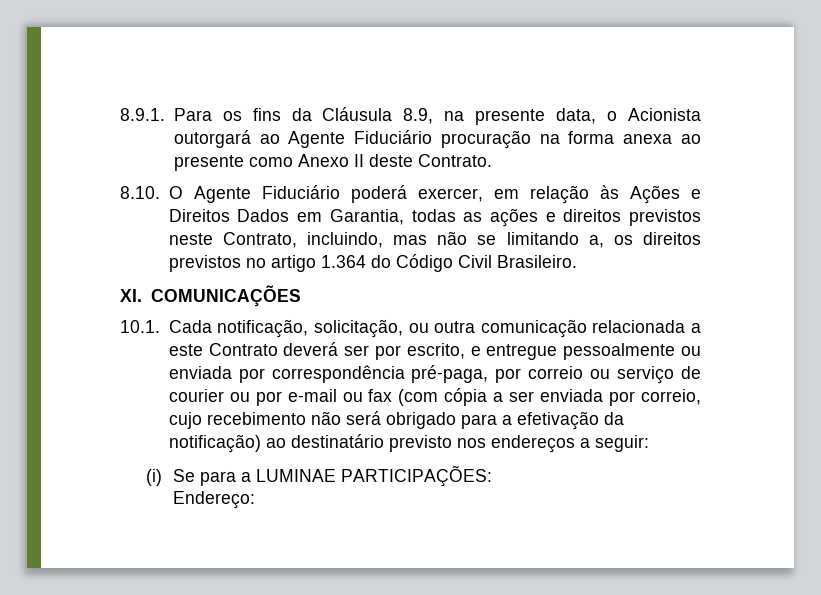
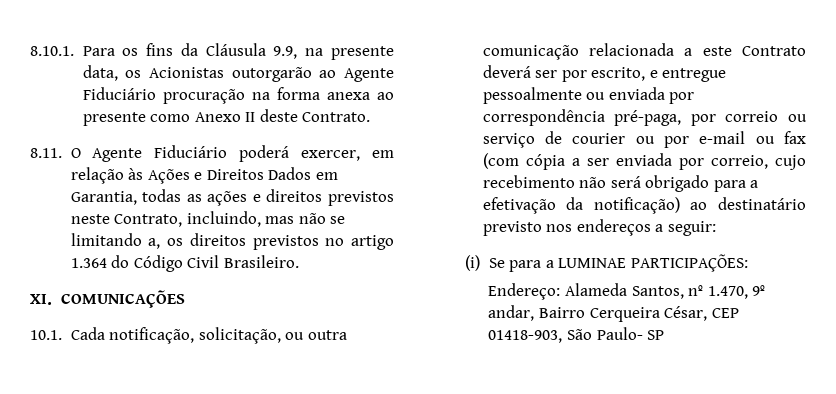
- 8.9.1. Para os fins da Cláusula 8.9, na presente data, o Acionista outorgará ao Agente Fiduciário procuração na forma anexa ao presente como Anexo II deste Contrato.
+ 8.10.1. Para os fins da Cláusula 9.9, na presente data, os Acionistas outorgarão ao Agente Fiduciário procuração na forma anexa ao presente como Anexo II deste Contrato.
- 8.10. O Agente Fiduciário poderá exercer, em relação às Ações e Direitos Dados em Garantia, todas as ações e direitos previstos neste Contrato, incluindo, mas não se limitando a, os direitos previstos no artigo 1.364 do Código Civil Brasileiro.
+ 8.11. O Agente Fiduciário poderá exercer, em relação às Ações e Direitos Dados em Garantia, todas as ações e direitos previstos neste Contrato, incluindo, mas não se limitando a, os direitos previstos no artigo 1.364 do Código Civil Brasileiro.
- Endereço:
+ Endereço: Alameda Santos, nº 1.470, 9º andar, Bairro Cerqueira César, CEP 01418-903, São Paulo- SP

